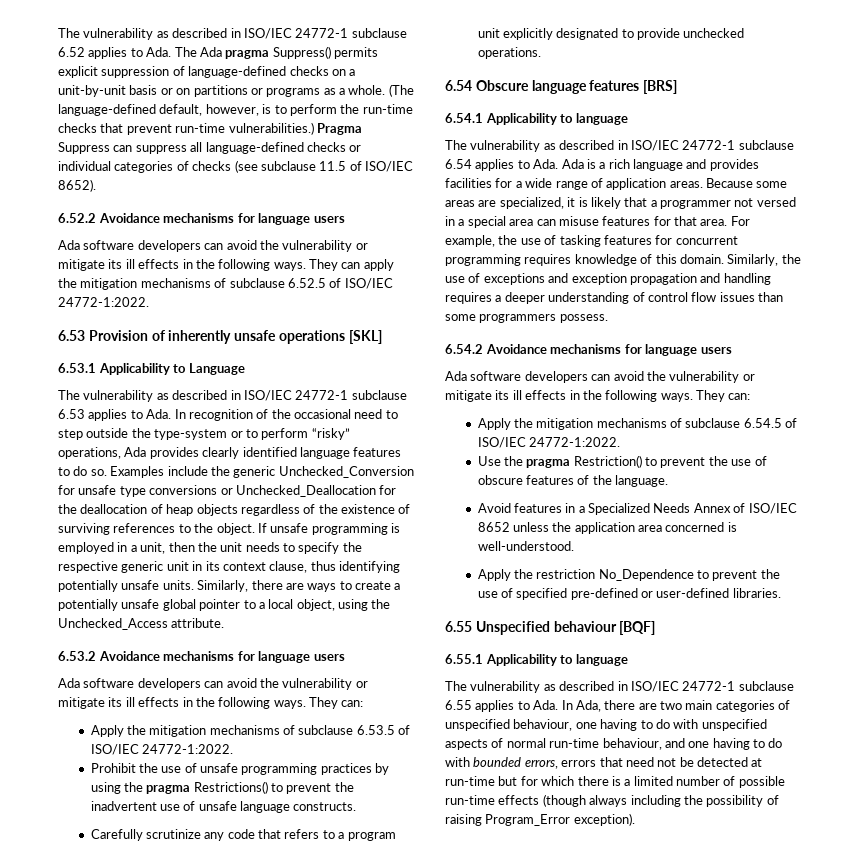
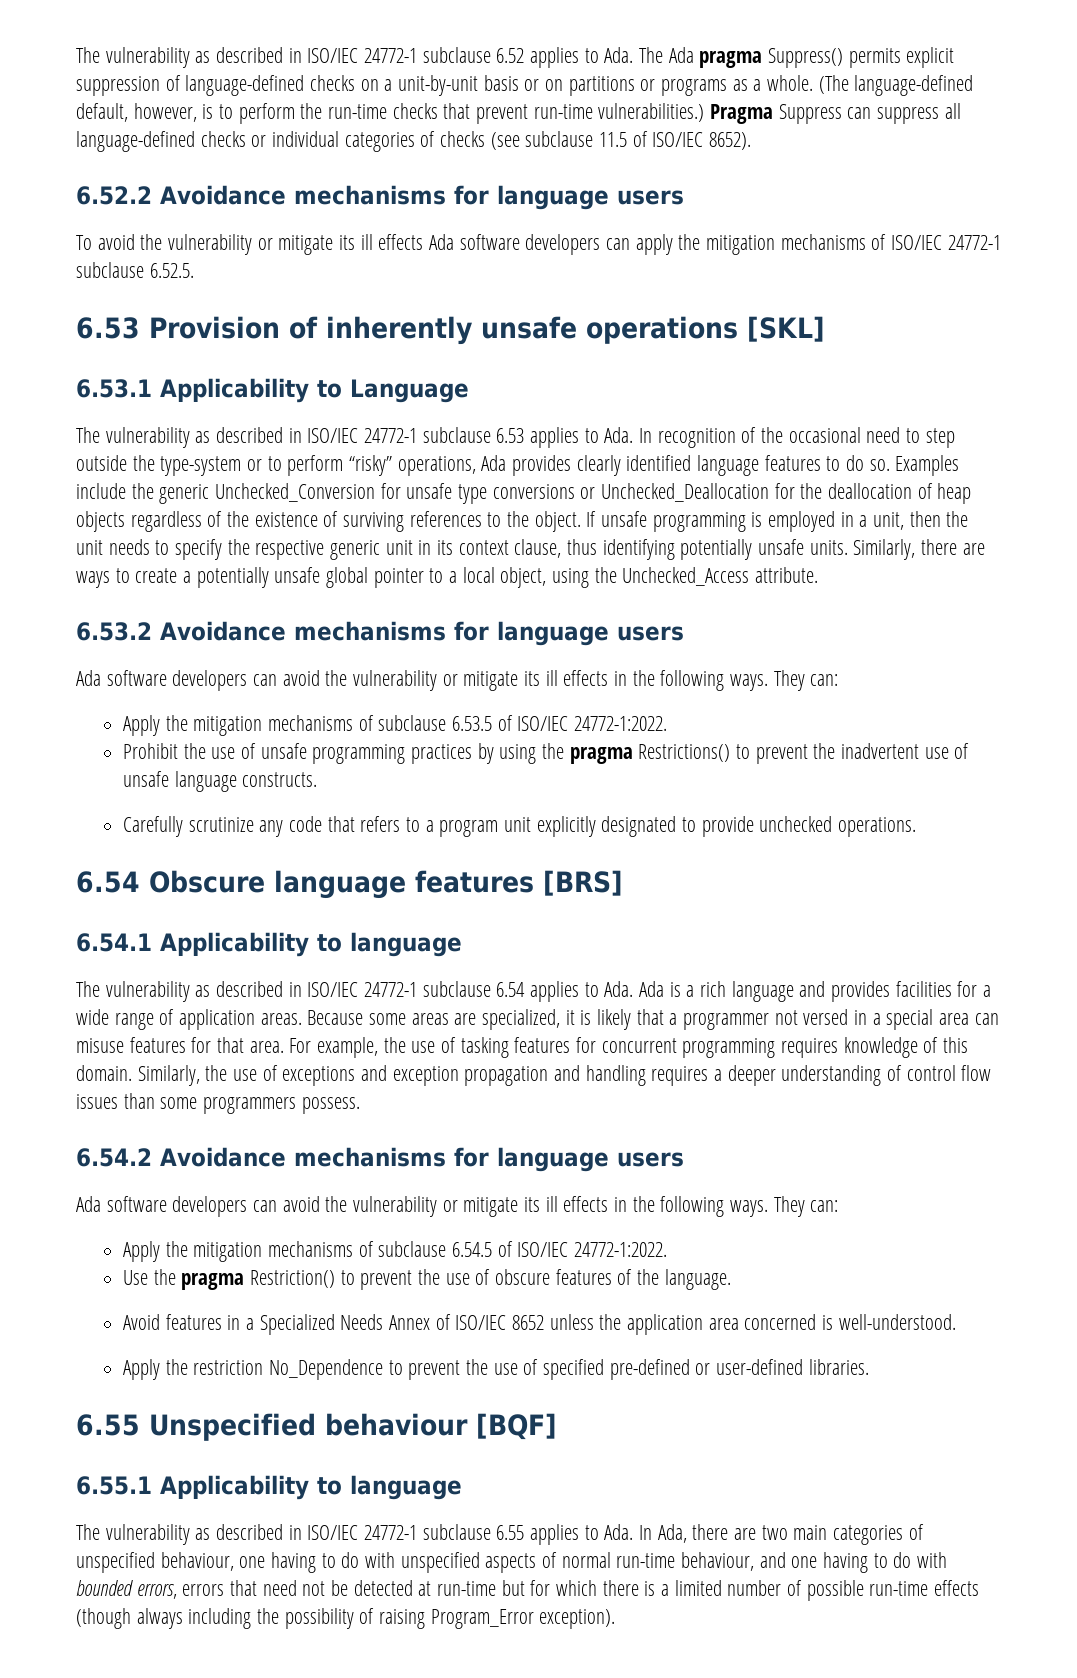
- Ada software developers can avoid the vulnerability or mitigate its ill effects in the following ways. They can apply the mitigation mechanisms of subclause 6.52.5 of ISO/IEC 24772-1:2022.
+ To avoid the vulnerability or mitigate its ill effects Ada software developers can apply the mitigation mechanisms of ISO/IEC 24772-1 subclause 6.52.5.

